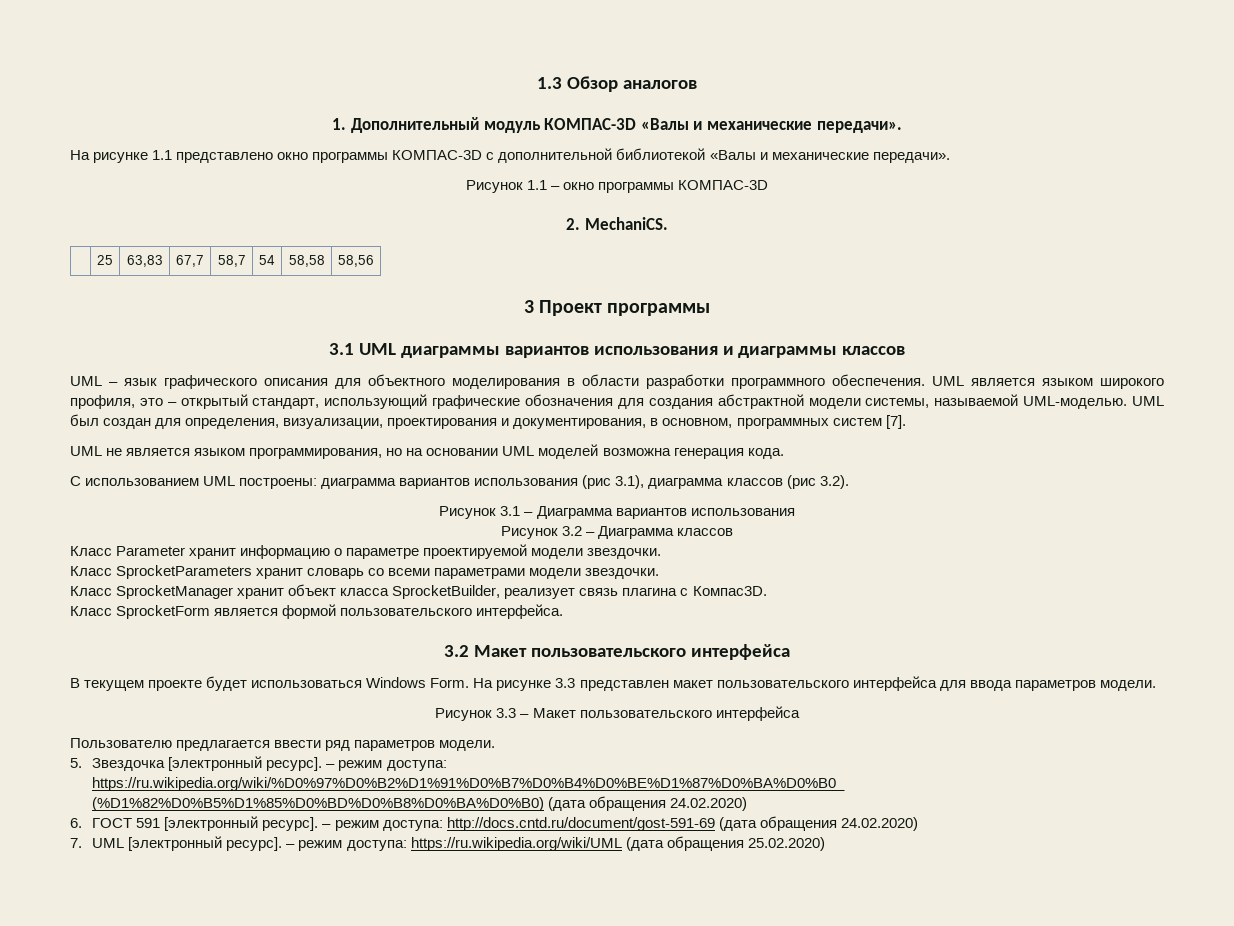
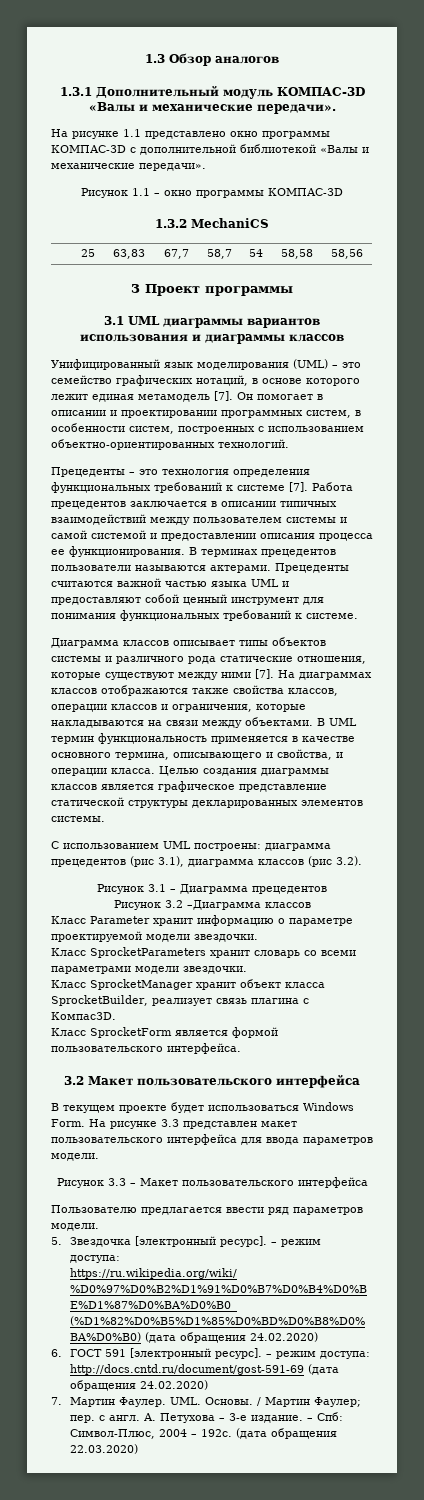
- 1. Дополнительный модуль КОМПАС-3D «Валы и механические передачи».
+ 1.3.1 Дополнительный модуль КОМПАС-3D «Валы и механические передачи».
- 2. MechaniCS.
+ 1.3.2 MechaniCS
- UML – язык графического описания для объектного моделирования в области разработки программного обеспечения. UML является языком широкого профиля, это – открытый стандарт, использующий графические обозначения для создания абстрактной модели системы, называемой UML-моделью. UML был создан для определения, визуализации, проектирования и документирования, в основном, программных систем [7].
- UML не является языком программирования, но на основании UML моделей возможна генерация кода.
+ Унифицированный язык моделирования (UML) – это семейство графических нотаций, в основе которого лежит единая метамодель [7]. Он помогает в описании и проектировании программных систем, в особенности систем, построенных с использованием объектно-ориентированных технологий.
+ Прецеденты – это технология определения функциональных требований к системе [7]. Работа прецедентов заключается в описании типичных взаимодействий между пользователем системы и самой системой и предоставлении описания процесса ее функционирования. В терминах прецедентов пользователи называются актерами. Прецеденты считаются важной частью языка UML и предоставляют собой ценный инструмент для понимания функциональных требований к системе.
+ Диаграмма классов описывает типы объектов системы и различного рода статические отношения, которые существуют между ними [7]. На диаграммах классов отображаются также свойства классов, операции классов и ограничения, которые накладываются на связи между объектами. В UML термин функциональность применяется в качестве основного термина, описывающего и свойства, и операции класса. Целью создания диаграммы классов является графическое представление статической структуры декларированных элементов системы.
- С использованием UML построены: диаграмма вариантов использования (рис 3.1), диаграмма классов (рис 3.2).
+ С использованием UML построены: диаграмма прецедентов (рис 3.1), диаграмма классов (рис 3.2).
- Рисунок 3.1 – Диаграмма вариантов использования
+ Рисунок 3.1 – Диаграмма прецедентов
- Рисунок 3.2 – Диаграмма классов
+ Рисунок 3.2 –Диаграмма классов
- 7. UML [электронный ресурс]. – режим доступа: https://ru.wikipedia.org/wiki/UML (дата обращения 25.02.2020)
+ 7. Мартин Фаулер. UML. Основы. / Мартин Фаулер; пер. с англ. А. Петухова – 3-е издание. – Спб: Символ-Плюс, 2004 – 192с. (дата обращения 22.03.2020)

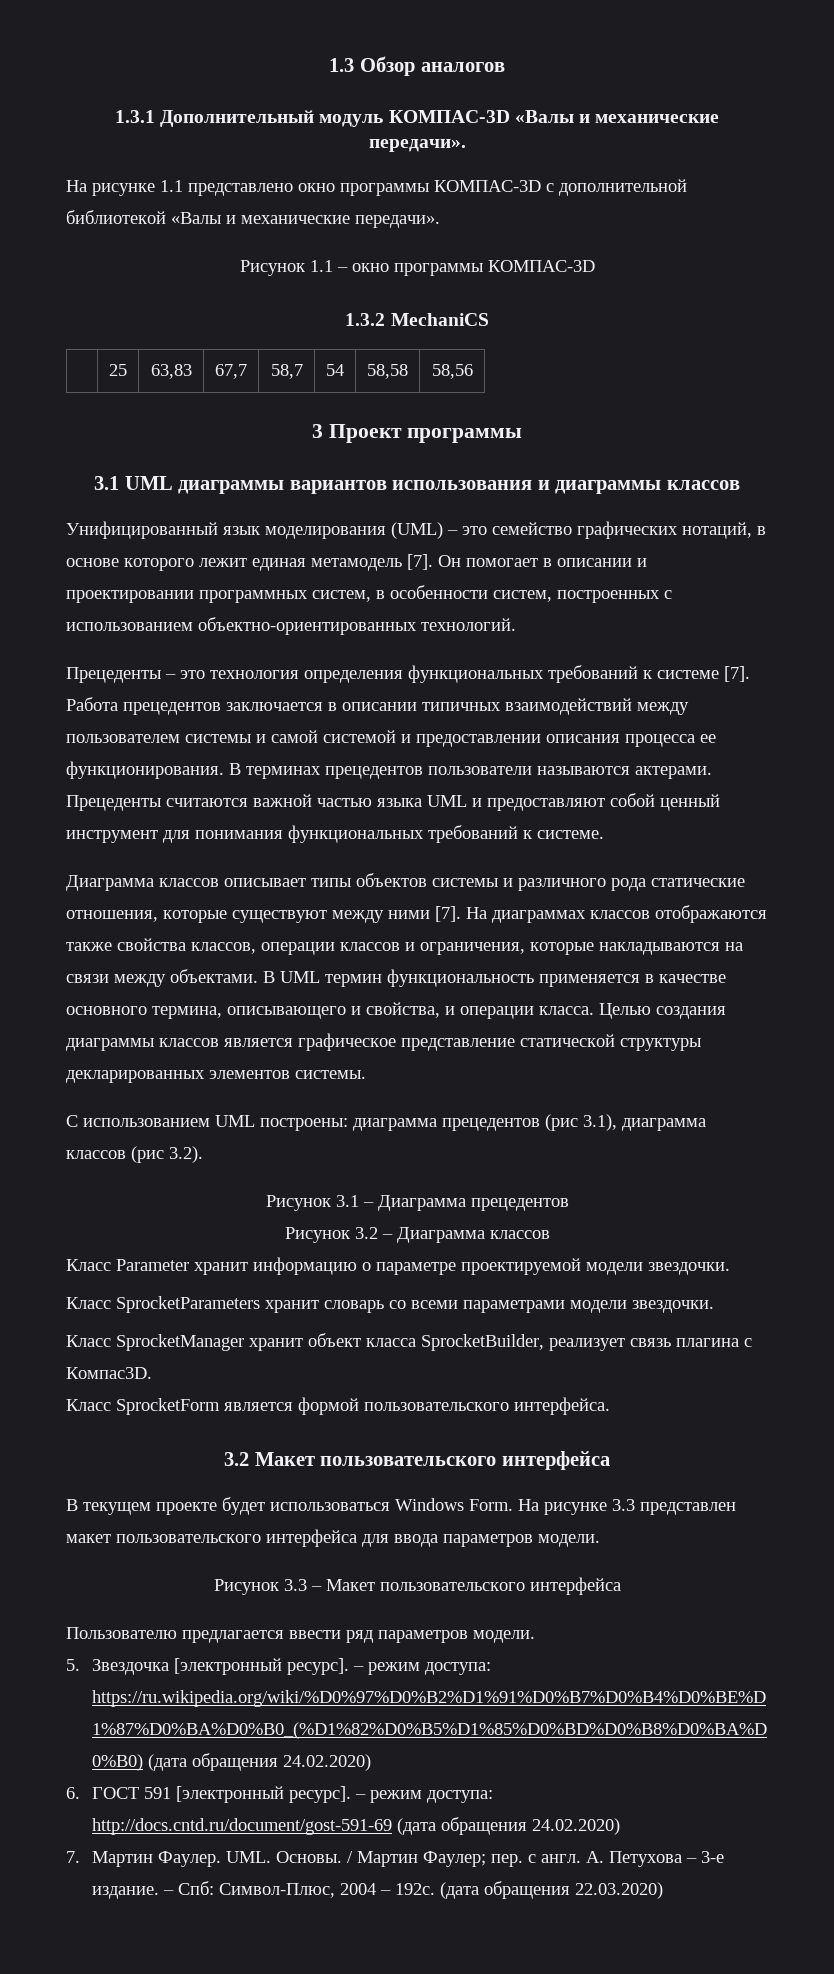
- Рисунок 3.2 –Диаграмма классов
+ Рисунок 3.2 – Диаграмма классов

